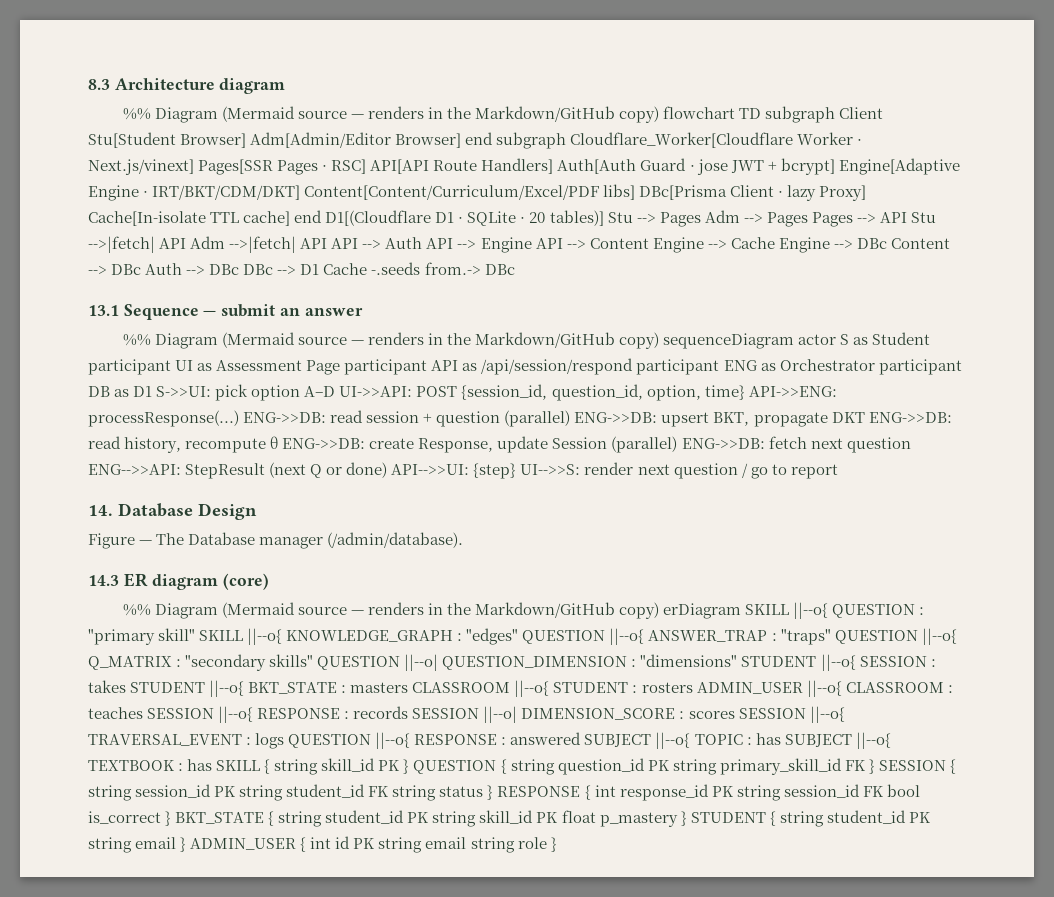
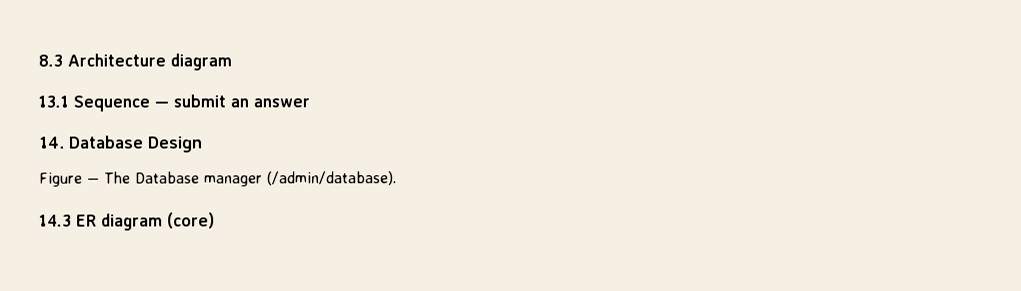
- %% Diagram (Mermaid source — renders in the Markdown/GitHub copy) flowchart TD subgraph Client Stu[Student Browser] Adm[Admin/Editor Browser] end subgraph Cloudflare_Worker[Cloudflare Worker · Next.js/vinext] Pages[SSR Pages · RSC] API[API Route Handlers] Auth[Auth Guard · jose JWT + bcrypt] Engine[Adaptive Engine · IRT/BKT/CDM/DKT] Content[Content/Curriculum/Excel/PDF libs] DBc[Prisma Client · lazy Proxy] Cache[In-isolate TTL cache] end D1[(Cloudflare D1 · SQLite · 20 tables)] Stu --> Pages Adm --> Pages Pages --> API Stu -->|fetch| API Adm -->|fetch| API API --> Auth API --> Engine API --> Content Engine --> Cache Engine --> DBc Content --> DBc Auth --> DBc DBc --> D1 Cache -.seeds from.-> DBc
- %% Diagram (Mermaid source — renders in the Markdown/GitHub copy) sequenceDiagram actor S as Student participant UI as Assessment Page participant API as /api/session/respond participant ENG as Orchestrator participant DB as D1 S->>UI: pick option A–D UI->>API: POST {session_id, question_id, option, time} API->>ENG: processResponse(...) ENG->>DB: read session + question (parallel) ENG->>DB: upsert BKT, propagate DKT ENG->>DB: read history, recompute θ ENG->>DB: create Response, update Session (parallel) ENG->>DB: fetch next question ENG-->>API: StepResult (next Q or done) API-->>UI: {step} UI-->>S: render next question / go to report
- %% Diagram (Mermaid source — renders in the Markdown/GitHub copy) erDiagram SKILL ||--o{ QUESTION : "primary skill" SKILL ||--o{ KNOWLEDGE_GRAPH : "edges" QUESTION ||--o{ ANSWER_TRAP : "traps" QUESTION ||--o{ Q_MATRIX : "secondary skills" QUESTION ||--o| QUESTION_DIMENSION : "dimensions" STUDENT ||--o{ SESSION : takes STUDENT ||--o{ BKT_STATE : masters CLASSROOM ||--o{ STUDENT : rosters ADMIN_USER ||--o{ CLASSROOM : teaches SESSION ||--o{ RESPONSE : records SESSION ||--o| DIMENSION_SCORE : scores SESSION ||--o{ TRAVERSAL_EVENT : logs QUESTION ||--o{ RESPONSE : answered SUBJECT ||--o{ TOPIC : has SUBJECT ||--o{ TEXTBOOK : has SKILL { string skill_id PK } QUESTION { string question_id PK string primary_skill_id FK } SESSION { string session_id PK string student_id FK string status } RESPONSE { int response_id PK string session_id FK bool is_correct } BKT_STATE { string student_id PK string skill_id PK float p_mastery } STUDENT { string student_id PK string email } ADMIN_USER { int id PK string email string role }

